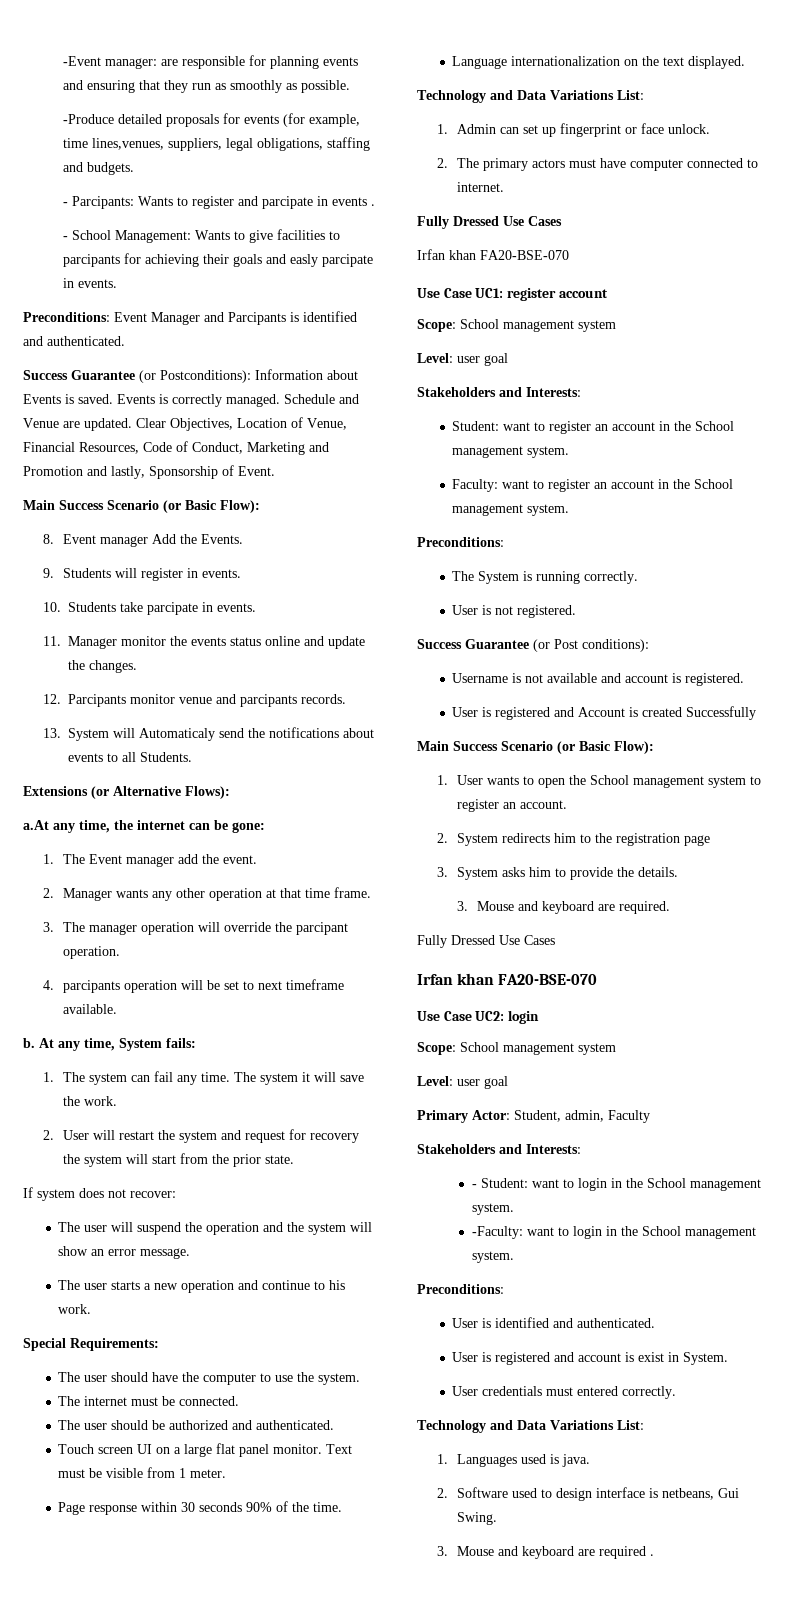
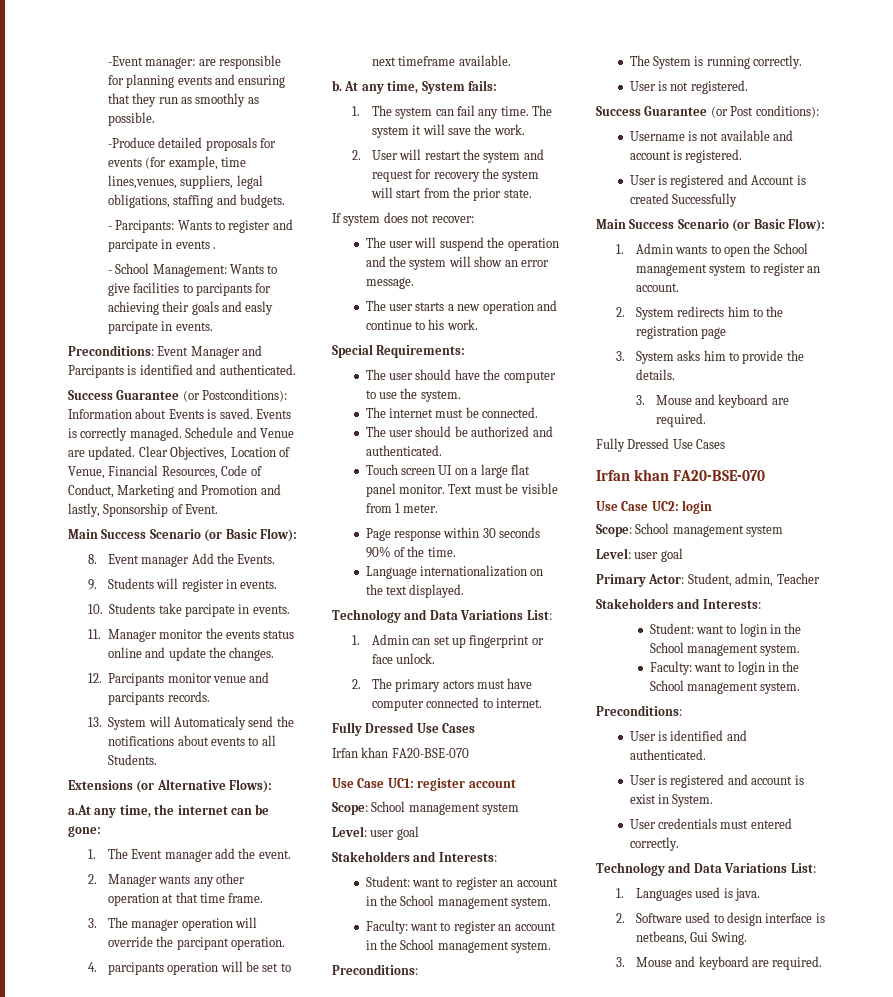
- 1. User wants to open the School management system to register an account.
+ 1. Admin wants to open the School management system to register an account.
- Primary Actor: Student, admin, Faculty
+ Primary Actor: Student, admin, Teacher
  Stakeholders and Interests:
- - Student: want to login in the School management system.
+ Student: want to login in the School management system.
- -Faculty: want to login in the School management system.
+ Faculty: want to login in the School management system.
  2. Software used to design interface is netbeans, Gui Swing.
- 3. Mouse and keyboard are required .
+ 3. Mouse and keyboard are required.

